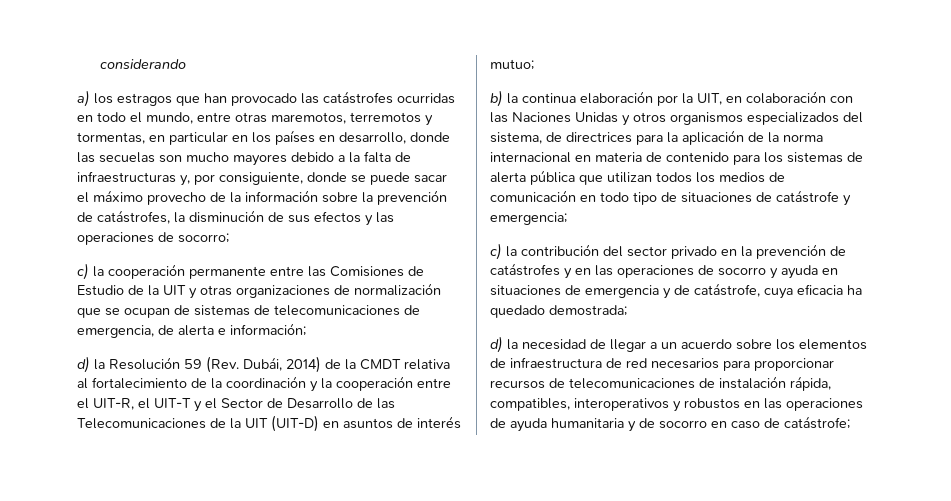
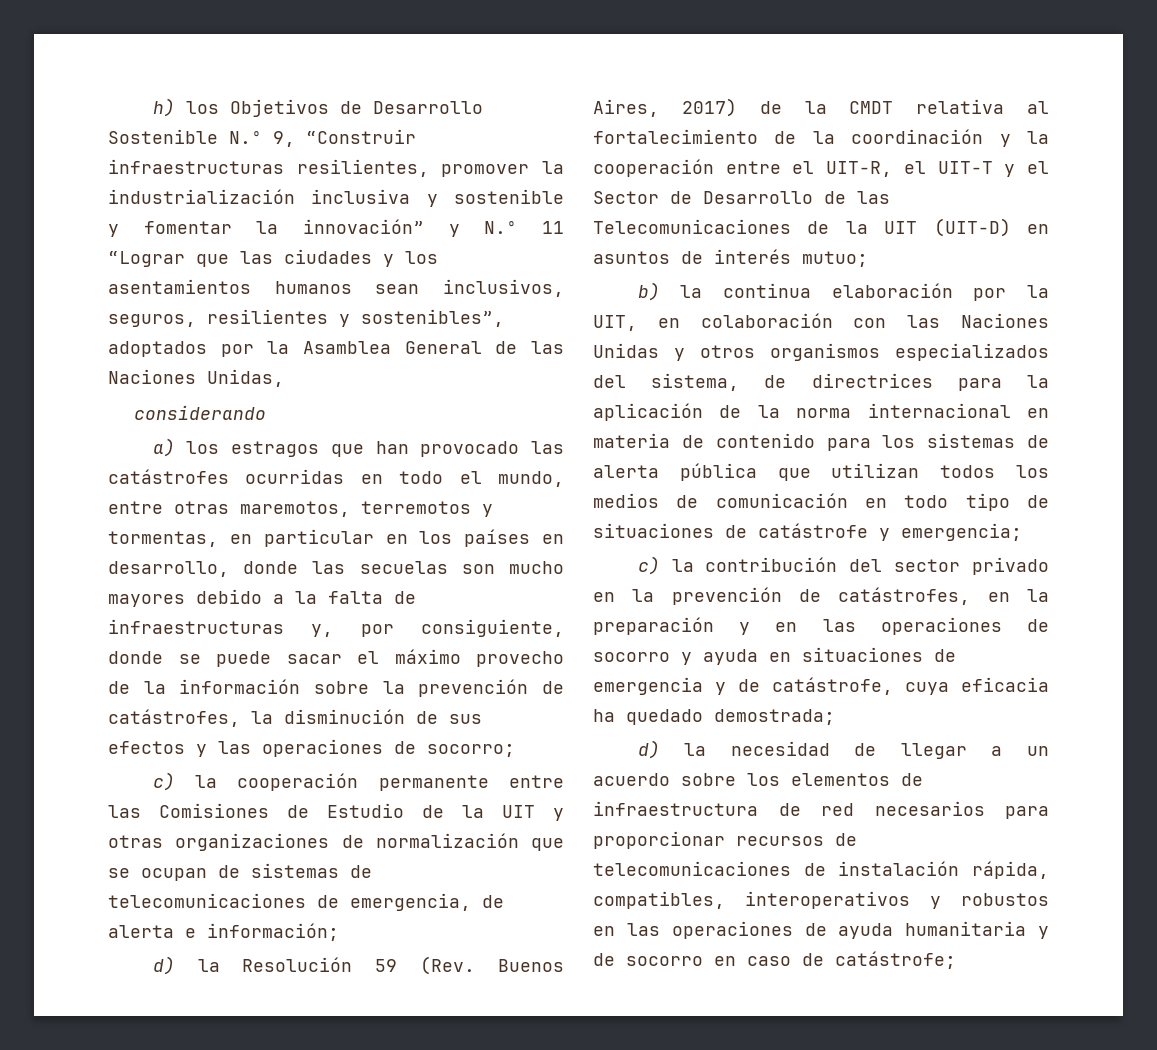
+ h) los Objetivos de Desarrollo Sostenible N.º 9, “Construir infraestructuras resilientes, promover la industrialización inclusiva y sostenible y fomentar la innovación” y N.º 11 “Lograr que las ciudades y los asentamientos humanos sean inclusivos, seguros, resilientes y sostenibles”, adoptados por la Asamblea General de las Naciones Unidas,
- d) la Resolución 59 (Rev. Dubái, 2014) de la CMDT relativa al fortalecimiento de la coordinación y la cooperación entre el UIT-R, el UIT-T y el Sector de Desarrollo de las Telecomunicaciones de la UIT (UIT-D) en asuntos de interés mutuo;
+ d) la Resolución 59 (Rev. Buenos Aires, 2017) de la CMDT relativa al fortalecimiento de la coordinación y la cooperación entre el UIT-R, el UIT-T y el Sector de Desarrollo de las Telecomunicaciones de la UIT (UIT-D) en asuntos de interés mutuo;
- c) la contribución del sector privado en la prevención de catástrofes y en las operaciones de socorro y ayuda en situaciones de emergencia y de catástrofe, cuya eficacia ha quedado demostrada;
+ c) la contribución del sector privado en la prevención de catástrofes, en la preparación y en las operaciones de socorro y ayuda en situaciones de emergencia y de catástrofe, cuya eficacia ha quedado demostrada;

